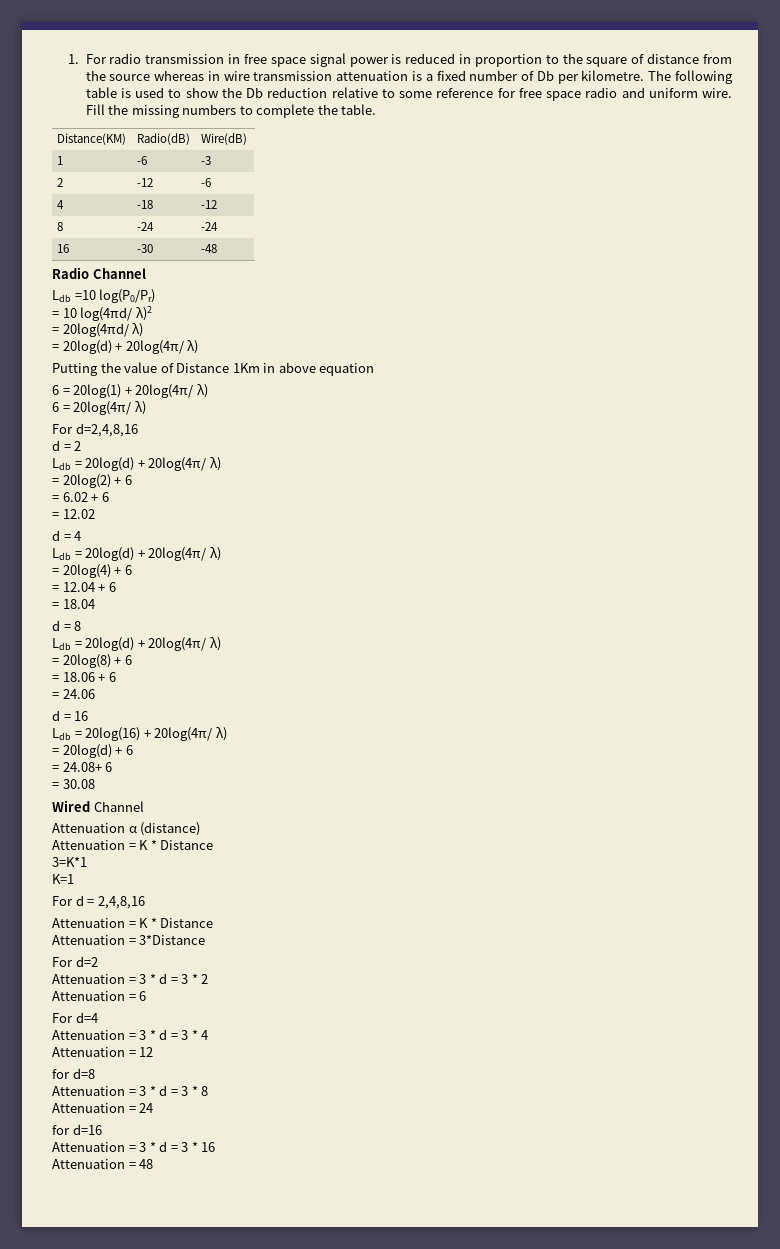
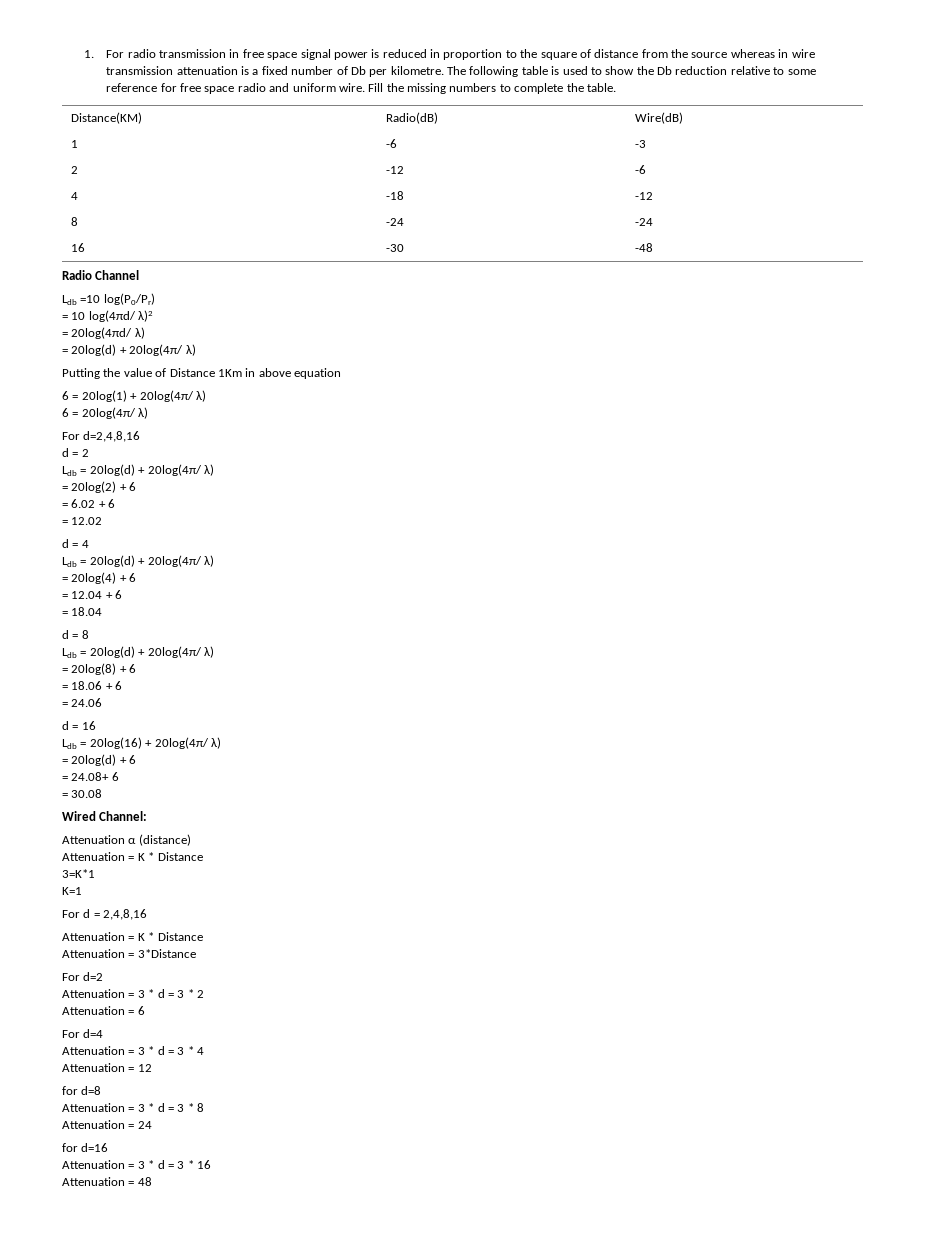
- Wired Channel
+ Wired Channel:

